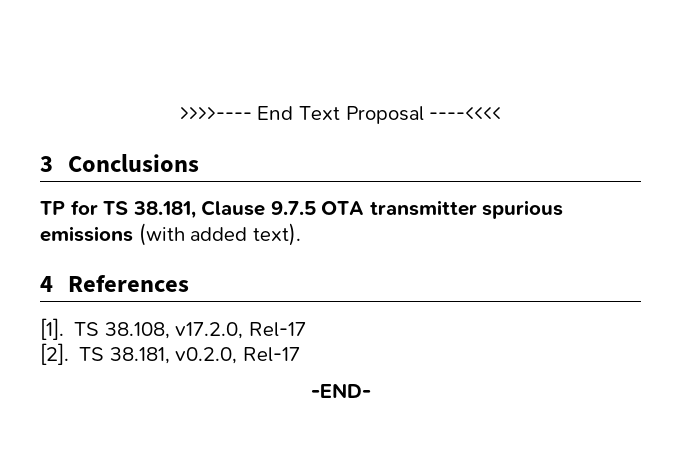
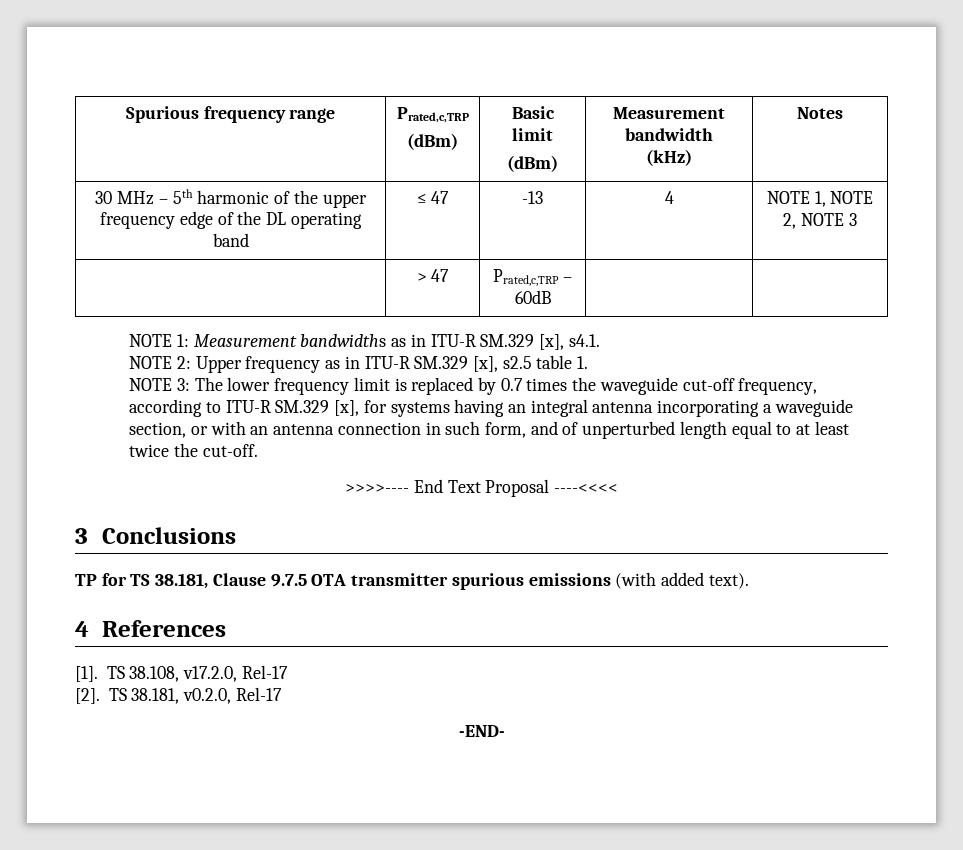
+ Spurious frequency range | Prated,c,TRP
+ (dBm) | Basic limit
+ (dBm) | Measurement bandwidth
+ (kHz) | Notes
+ 30 MHz – 5th harmonic of the upper frequency edge of the DL operating band | ≤ 47 | -13 | 4 | NOTE 1, NOTE 2, NOTE 3
+ | > 47 | Prated,c,TRP – 60dB | |
+ NOTE 1: Measurement bandwidths as in ITU-R SM.329 [x], s4.1.
+ NOTE 2: Upper frequency as in ITU-R SM.329 [x], s2.5 table 1.
+ NOTE 3: The lower frequency limit is replaced by 0.7 times the waveguide cut-off frequency, according to ITU-R SM.329 [x], for systems having an integral antenna incorporating a waveguide section, or with an antenna connection in such form, and of unperturbed length equal to at least twice the cut-off.

